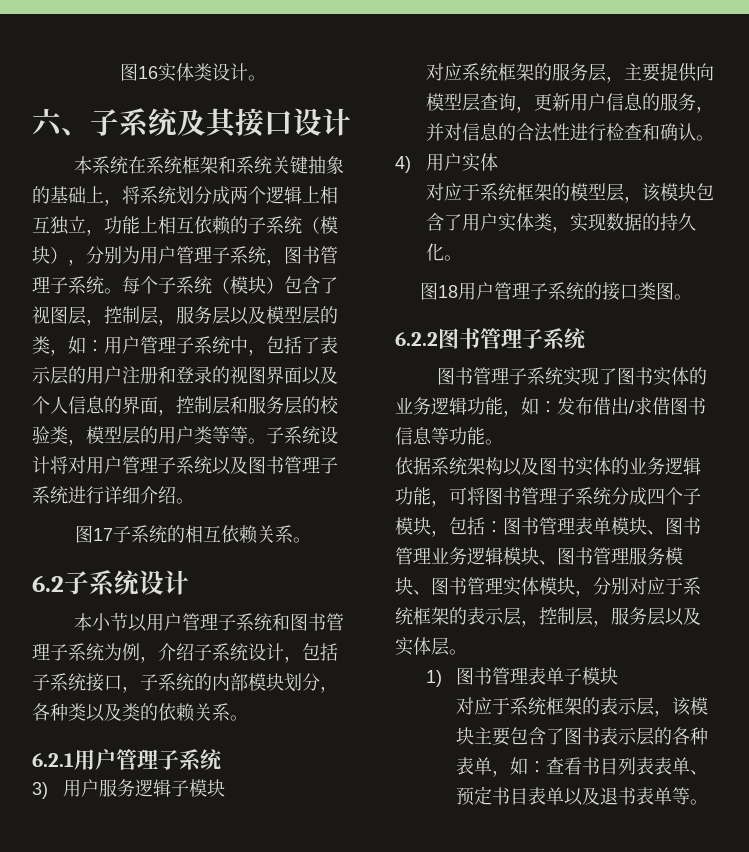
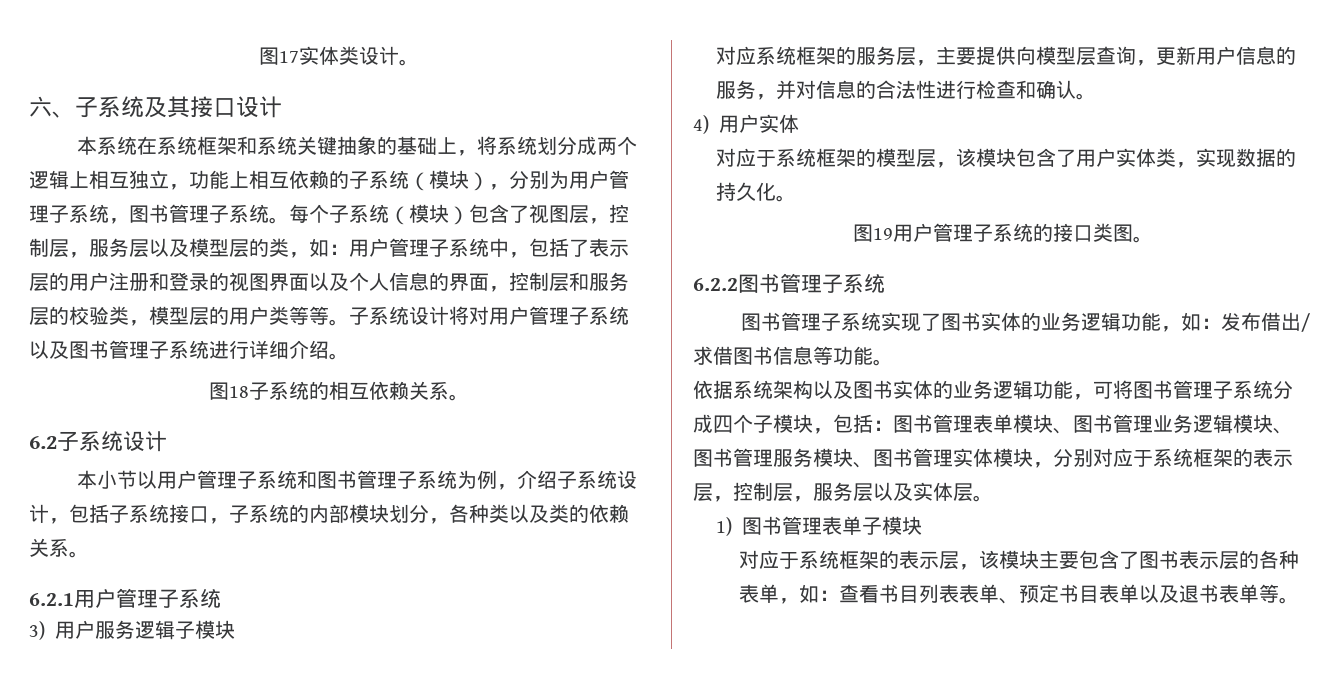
- 图16实体类设计。
+ 图17实体类设计。
- 图17子系统的相互依赖关系。
+ 图18子系统的相互依赖关系。
- 图18用户管理子系统的接口类图。
+ 图19用户管理子系统的接口类图。

